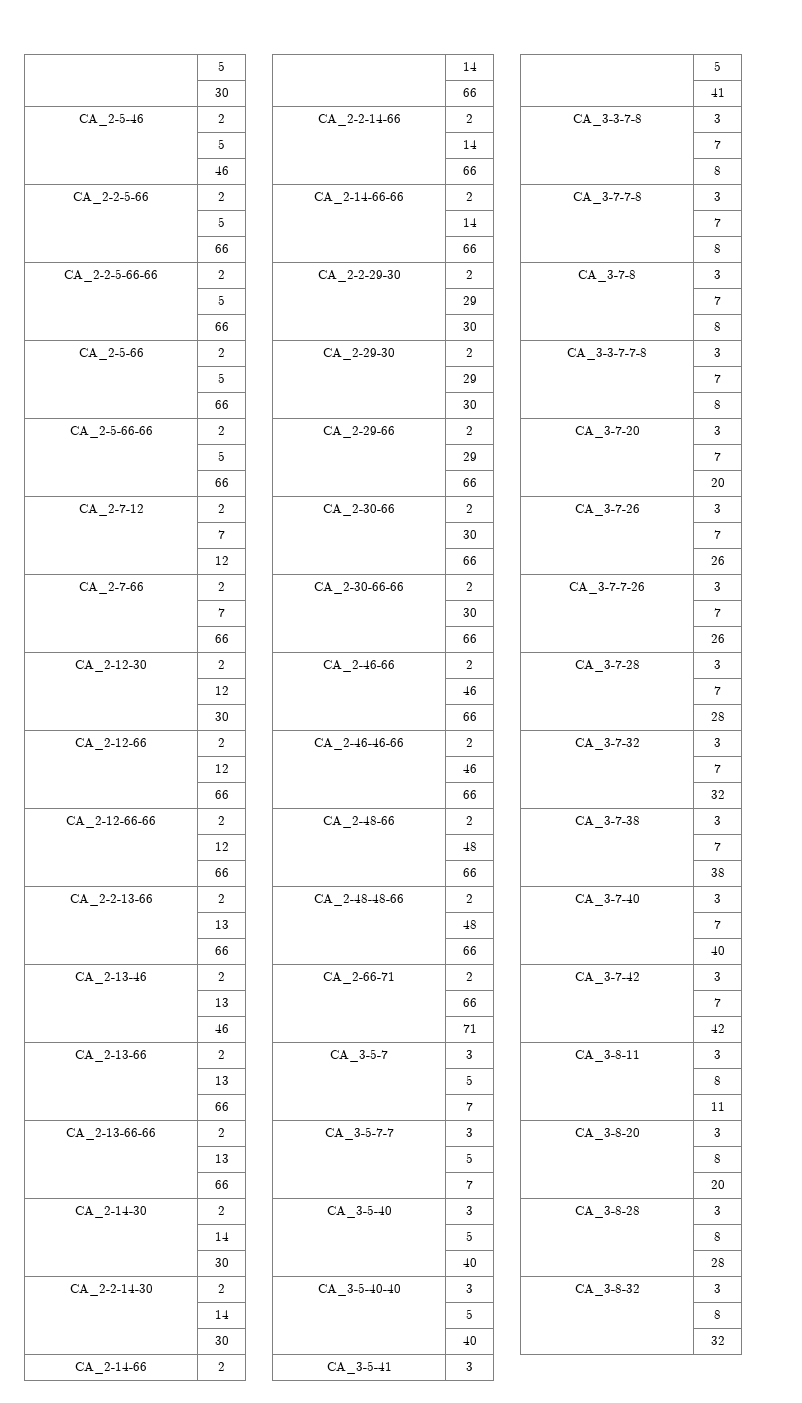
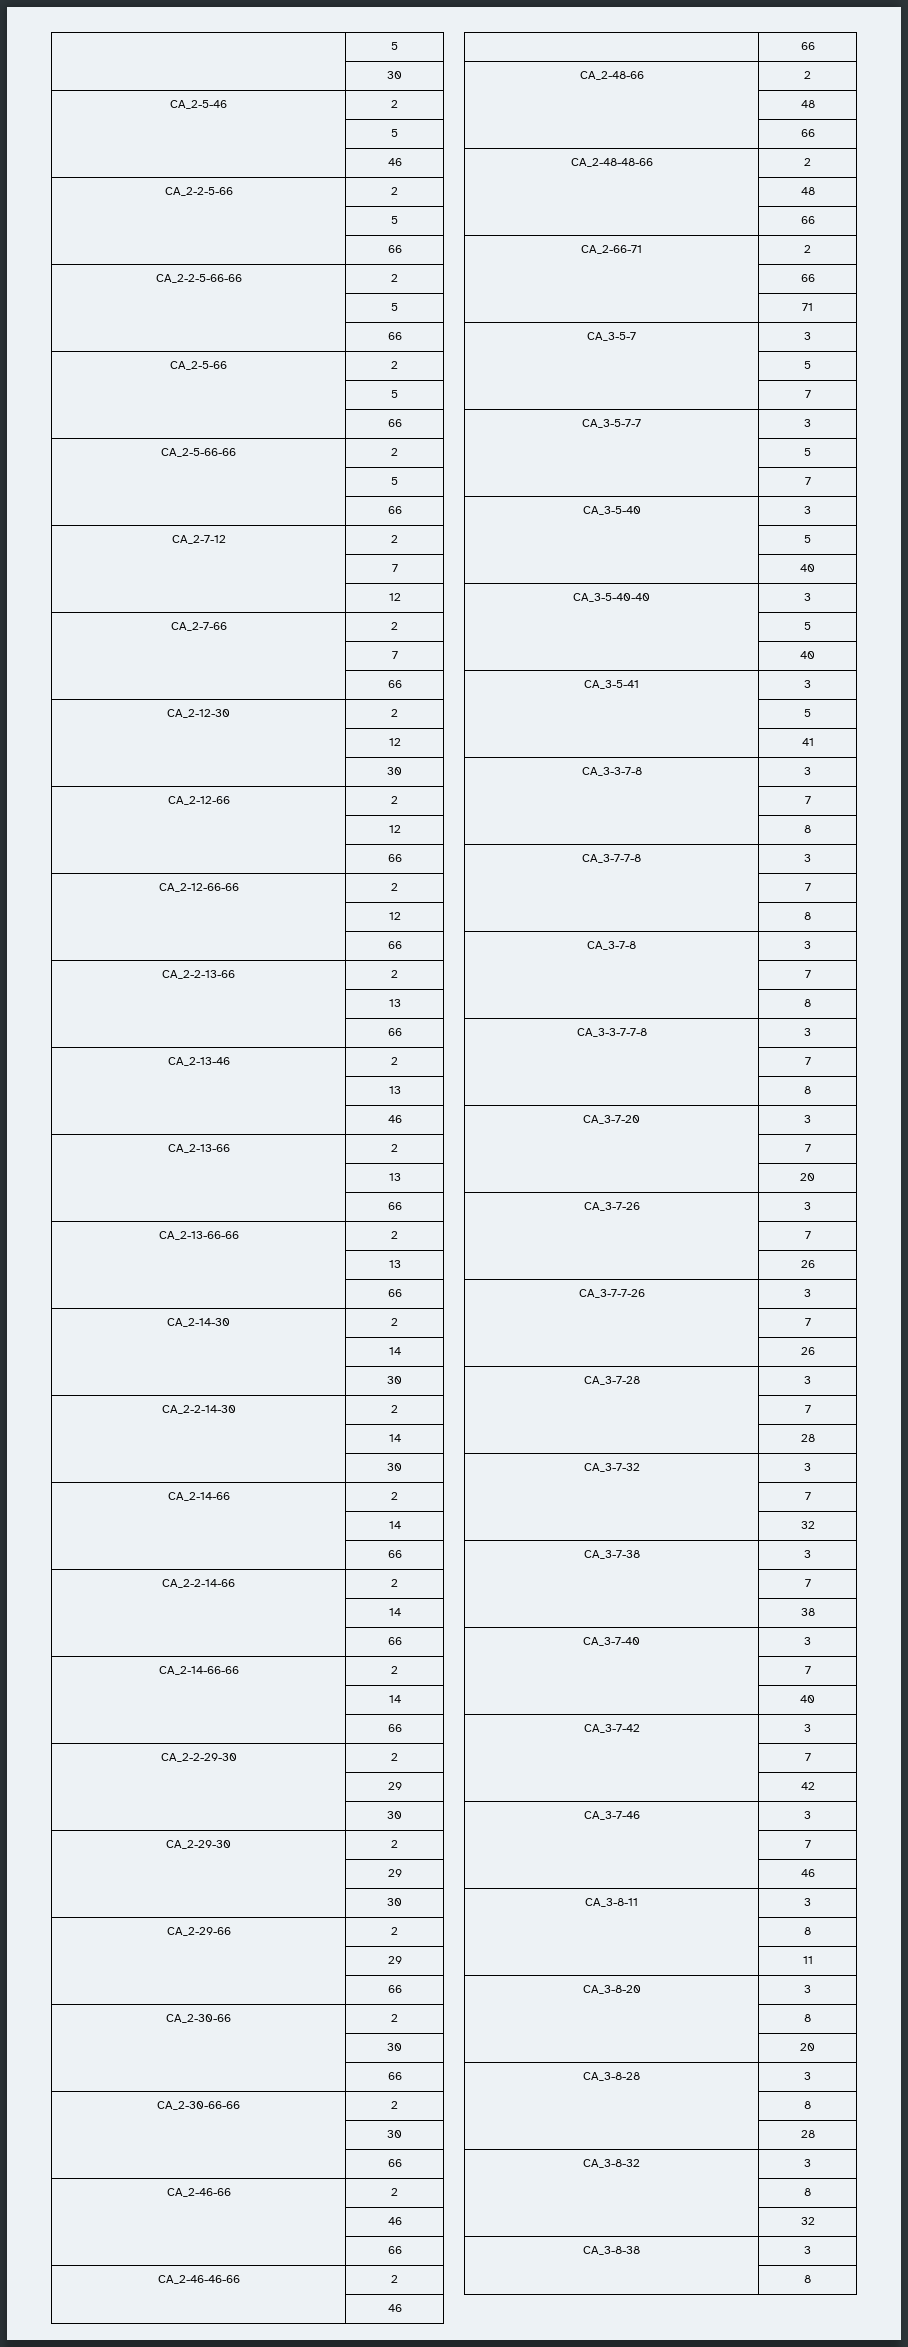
+ CA_3-7-46 | 3
+ | 7
+ | 46
+ CA_3-8-38 | 3
+ | 8

